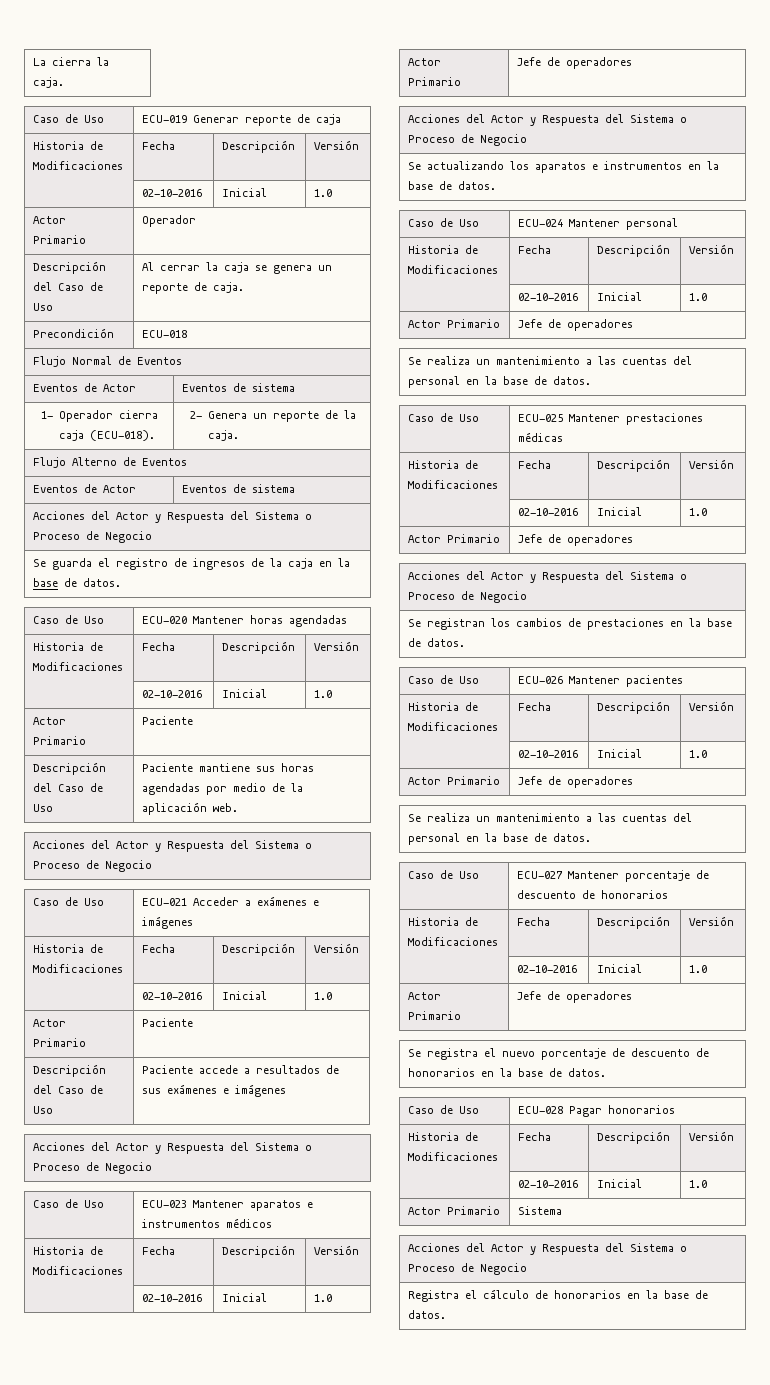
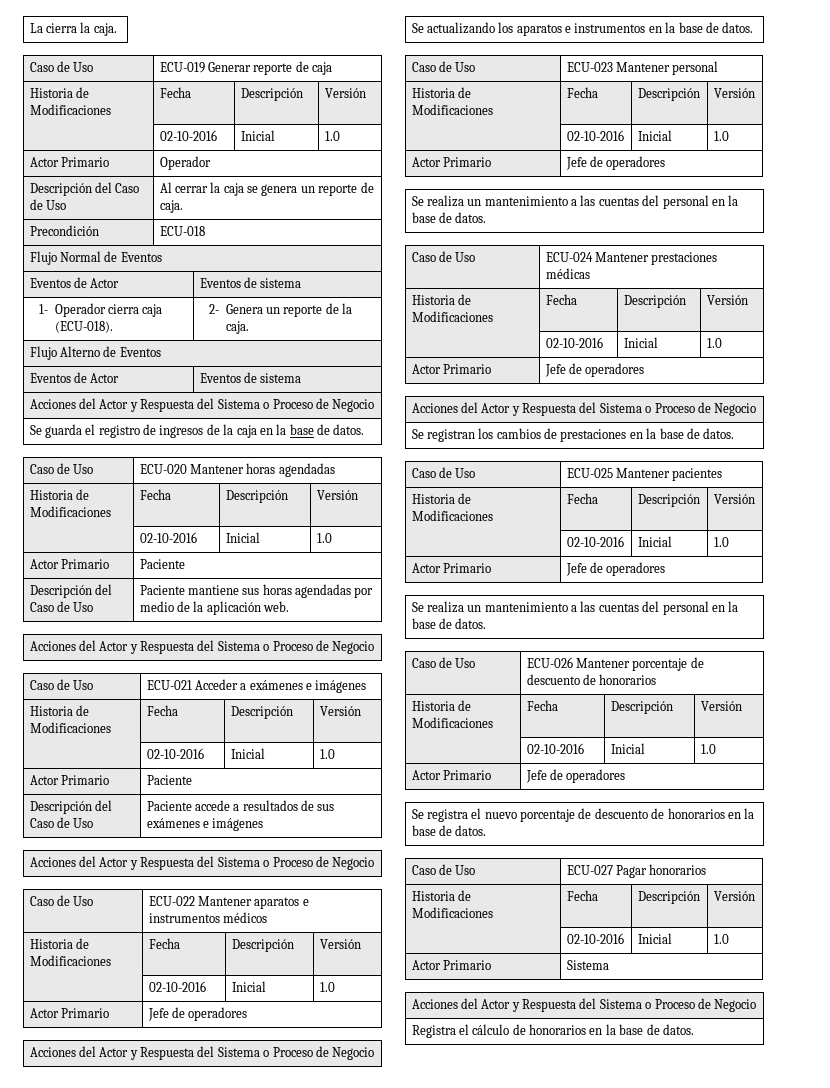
- Caso de Uso | ECU-023 Mantener aparatos e instrumentos médicos
+ Caso de Uso | ECU-022 Mantener aparatos e instrumentos médicos
- Caso de Uso | ECU-024 Mantener personal
+ Caso de Uso | ECU-023 Mantener personal
- Caso de Uso | ECU-025 Mantener prestaciones médicas
+ Caso de Uso | ECU-024 Mantener prestaciones médicas
- Caso de Uso | ECU-026 Mantener pacientes
+ Caso de Uso | ECU-025 Mantener pacientes
- Caso de Uso | ECU-027 Mantener porcentaje de descuento de honorarios
+ Caso de Uso | ECU-026 Mantener porcentaje de descuento de honorarios
- Caso de Uso | ECU-028 Pagar honorarios
+ Caso de Uso | ECU-027 Pagar honorarios

